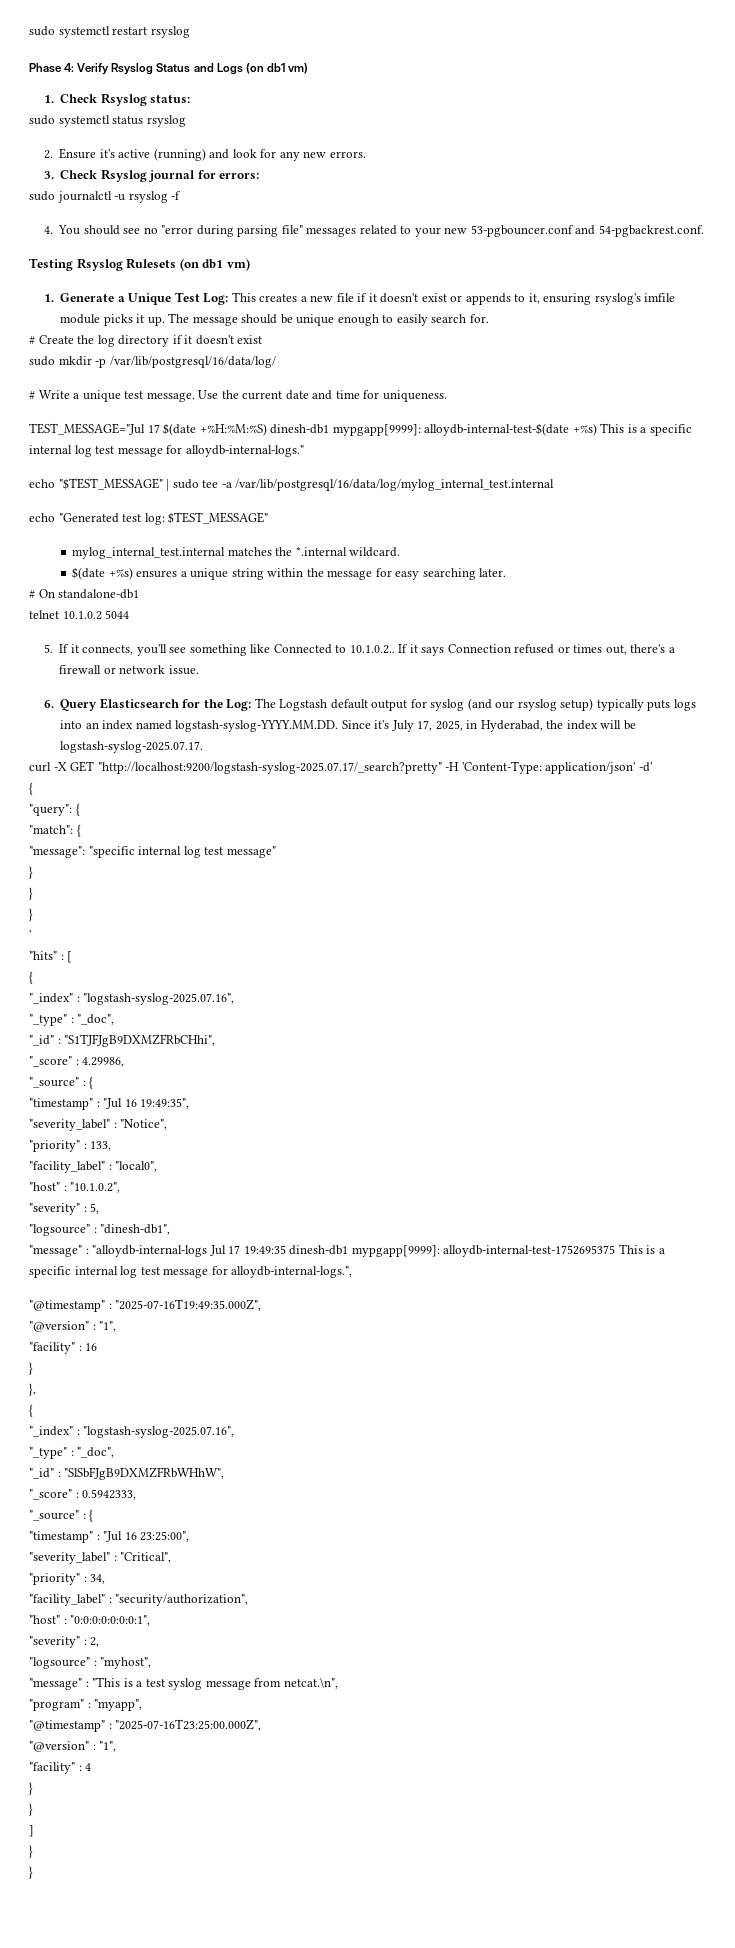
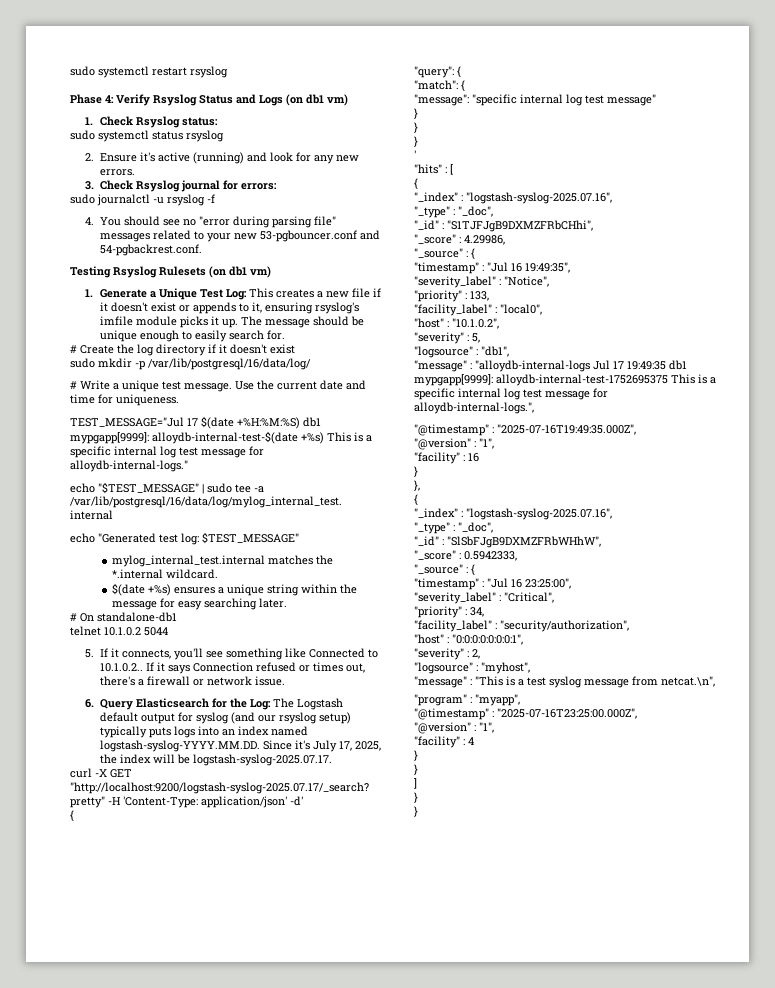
- TEST_MESSAGE="Jul 17 $(date +%H:%M:%S) dinesh-db1 mypgapp[9999]: alloydb-internal-test-$(date +%s) This is a specific internal log test message for alloydb-internal-logs."
+ TEST_MESSAGE="Jul 17 $(date +%H:%M:%S) db1 mypgapp[9999]: alloydb-internal-test-$(date +%s) This is a specific internal log test message for alloydb-internal-logs."
- 6. Query Elasticsearch for the Log: The Logstash default output for syslog (and our rsyslog setup) typically puts logs into an index named logstash-syslog-YYYY.MM.DD. Since it's July 17, 2025, in Hyderabad, the index will be logstash-syslog-2025.07.17.
+ 6. Query Elasticsearch for the Log: The Logstash default output for syslog (and our rsyslog setup) typically puts logs into an index named logstash-syslog-YYYY.MM.DD. Since it's July 17, 2025, the index will be logstash-syslog-2025.07.17.
- "logsource" : "dinesh-db1",
+ "logsource" : "db1",
- "message" : "alloydb-internal-logs Jul 17 19:49:35 dinesh-db1 mypgapp[9999]: alloydb-internal-test-1752695375 This is a specific internal log test message for alloydb-internal-logs.",
+ "message" : "alloydb-internal-logs Jul 17 19:49:35 db1 mypgapp[9999]: alloydb-internal-test-1752695375 This is a specific internal log test message for alloydb-internal-logs.",

